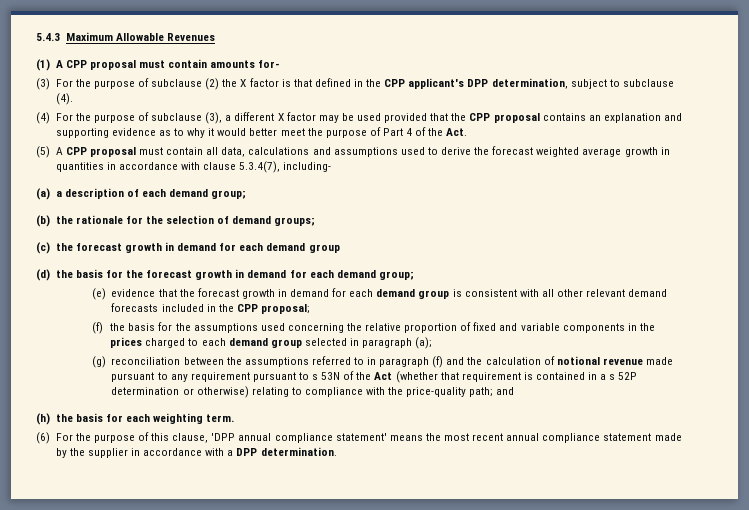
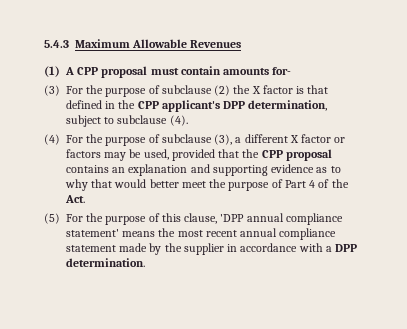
- (4) For the purpose of subclause (3), a different X factor may be used provided that the CPP proposal contains an explanation and supporting evidence as to why it would better meet the purpose of Part 4 of the Act.
+ (4) For the purpose of subclause (3), a different X factor or factors may be used, provided that the CPP proposal contains an explanation and supporting evidence as to why that would better meet the purpose of Part 4 of the Act.
- (5) A CPP proposal must contain all data, calculations and assumptions used to derive the forecast weighted average growth in quantities in accordance with clause 5.3.4(7), including-
- (a) a description of each demand group;
- (b) the rationale for the selection of demand groups;
- (c) the forecast growth in demand for each demand group
- (d) the basis for the forecast growth in demand for each demand group;
- (e) evidence that the forecast growth in demand for each demand group is consistent with all other relevant demand forecasts included in the CPP proposal;
- (f) the basis for the assumptions used concerning the relative proportion of fixed and variable components in the prices charged to each demand group selected in paragraph (a);
- (g) reconciliation between the assumptions referred to in paragraph (f) and the calculation of notional revenue made pursuant to any requirement pursuant to s 53N of the Act (whether that requirement is contained in a s 52P determination or otherwise) relating to compliance with the price-quality path; and
- (h) the basis for each weighting term.
- (6) For the purpose of this clause, 'DPP annual compliance statement' means the most recent annual compliance statement made by the supplier in accordance with a DPP determination.
+ (5) For the purpose of this clause, 'DPP annual compliance statement' means the most recent annual compliance statement made by the supplier in accordance with a DPP determination.

